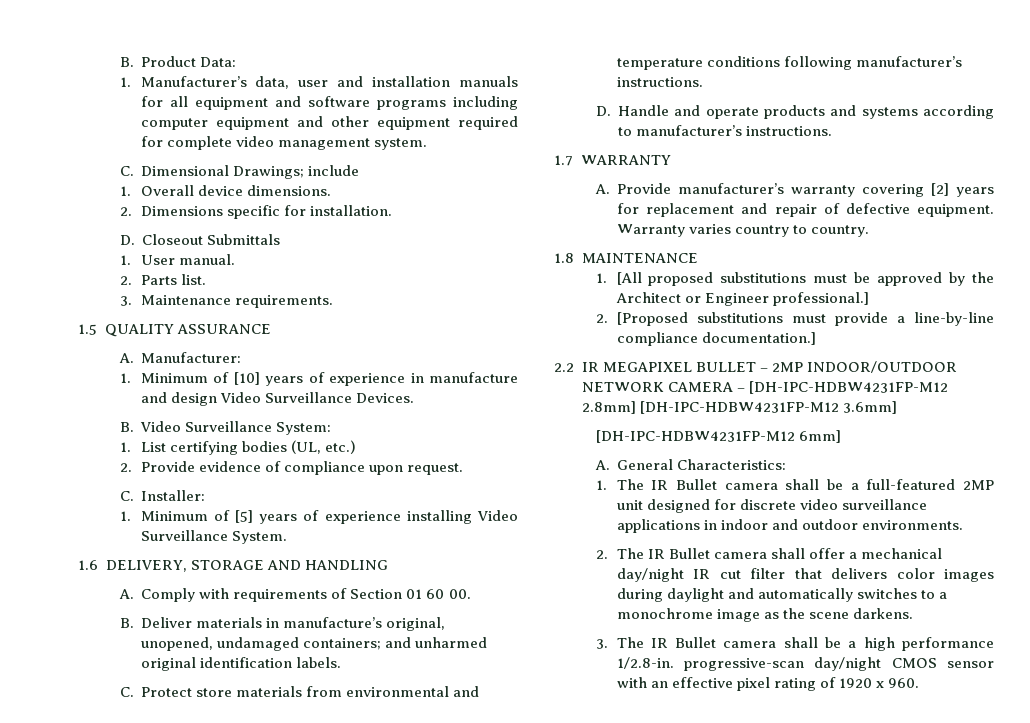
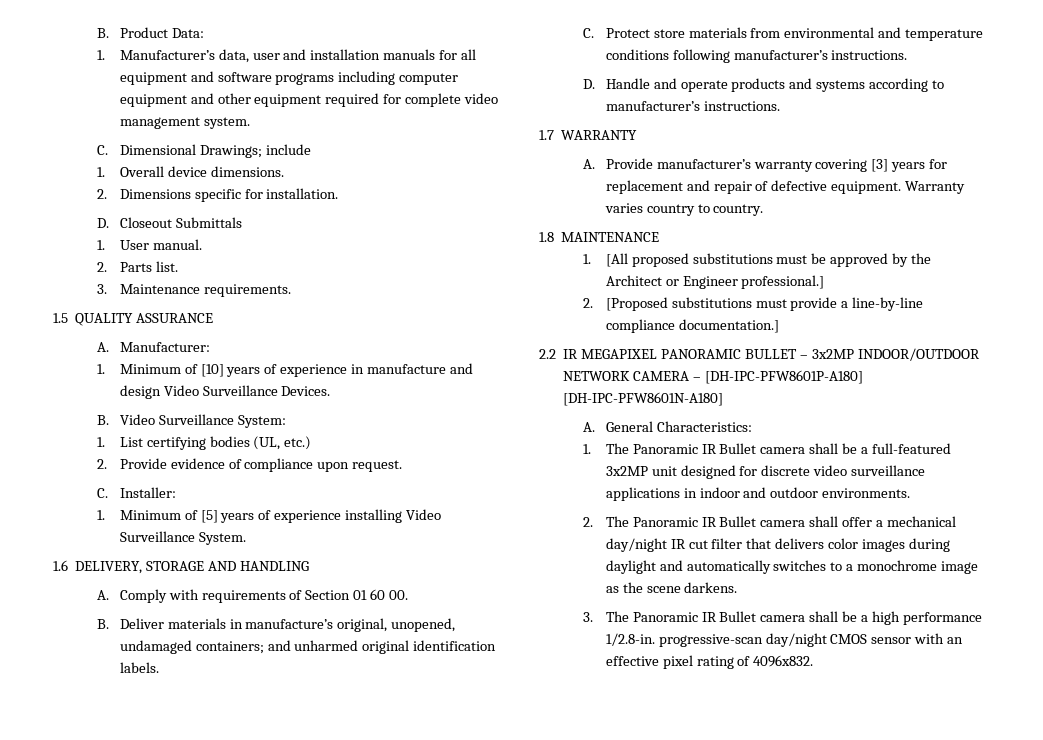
- A. Provide manufacturer’s warranty covering [2] years for replacement and repair of defective equipment.
+ A. Provide manufacturer’s warranty covering [3] years for replacement and repair of defective equipment.
- 2.2 IR MEGAPIXEL BULLET – 2MP INDOOR/OUTDOOR NETWORK CAMERA – [DH-IPC-HDBW4231FP-M12 2.8mm] [DH-IPC-HDBW4231FP-M12 3.6mm]
- [DH-IPC-HDBW4231FP-M12 6mm]
+ 2.2 IR MEGAPIXEL PANORAMIC BULLET – 3x2MP INDOOR/OUTDOOR NETWORK CAMERA – [DH-IPC-PFW8601P-A180] [DH-IPC-PFW8601N-A180]
- 1. The IR Bullet camera shall be a full-featured 2MP unit designed for discrete video surveillance applications in indoor and outdoor environments.
+ 1. The Panoramic IR Bullet camera shall be a full-featured 3x2MP unit designed for discrete video surveillance applications in indoor and outdoor environments.
- 2. The IR Bullet camera shall offer a mechanical day/night IR cut filter that delivers color images during daylight and automatically switches to a monochrome image as the scene darkens.
+ 2. The Panoramic IR Bullet camera shall offer a mechanical day/night IR cut filter that delivers color images during daylight and automatically switches to a monochrome image as the scene darkens.
- 3. The IR Bullet camera shall be a high performance 1/2.8-in. progressive-scan day/night CMOS sensor with an effective pixel rating of 1920 x 960.
+ 3. The Panoramic IR Bullet camera shall be a high performance 1/2.8-in. progressive-scan day/night CMOS sensor with an effective pixel rating of 4096x832.

